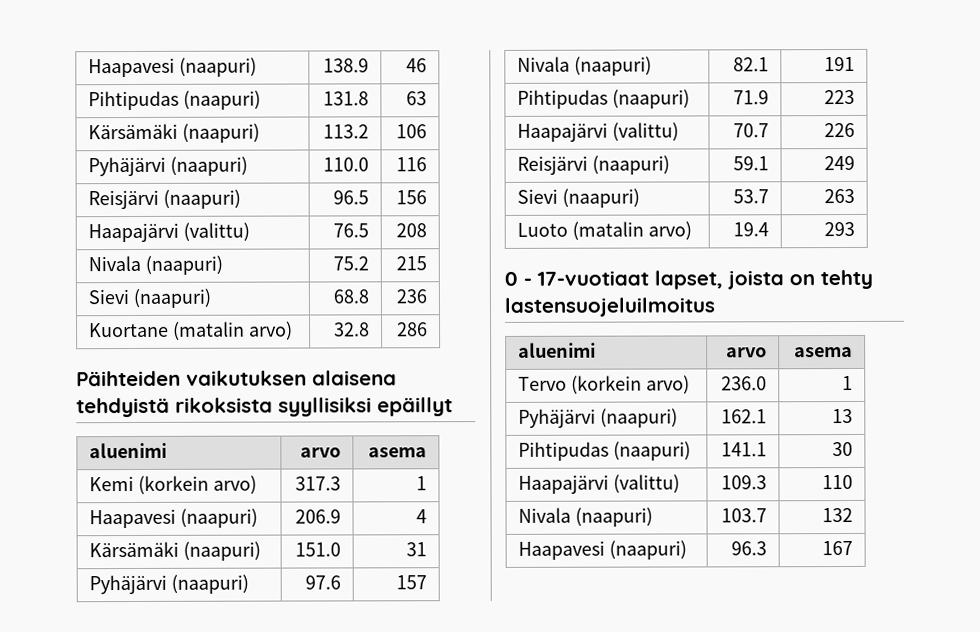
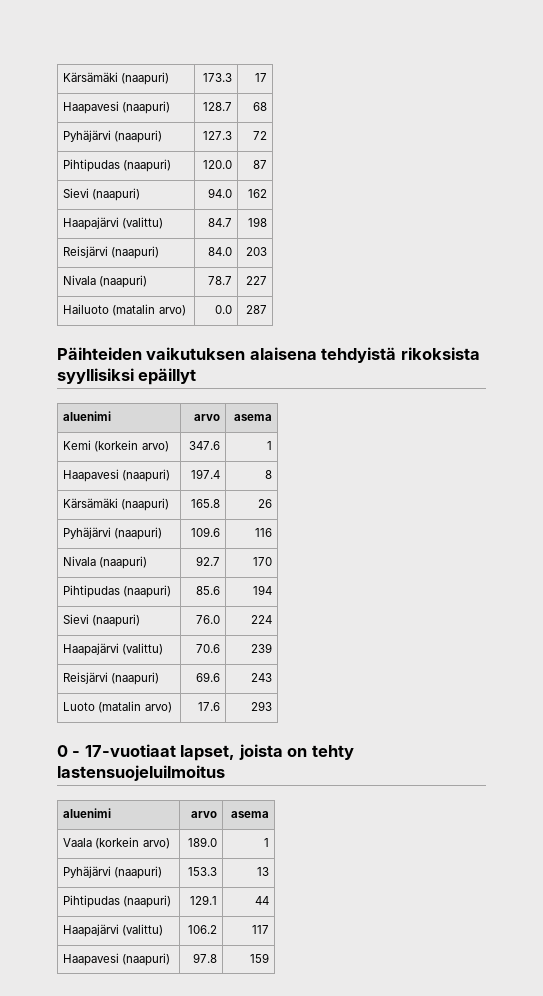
- Haapavesi (naapuri) | 138.9 | 46
- Pihtipudas (naapuri) | 131.8 | 63
- Kärsämäki (naapuri) | 113.2 | 106
- Pyhäjärvi (naapuri) | 110.0 | 116
- Reisjärvi (naapuri) | 96.5 | 156
- Haapajärvi (valittu) | 76.5 | 208
- Nivala (naapuri) | 75.2 | 215
- Sievi (naapuri) | 68.8 | 236
- Kuortane (matalin arvo) | 32.8 | 286
+ Kärsämäki (naapuri) | 173.3 | 17
+ Haapavesi (naapuri) | 128.7 | 68
+ Pyhäjärvi (naapuri) | 127.3 | 72
+ Pihtipudas (naapuri) | 120.0 | 87
+ Sievi (naapuri) | 94.0 | 162
+ Haapajärvi (valittu) | 84.7 | 198
+ Reisjärvi (naapuri) | 84.0 | 203
+ Nivala (naapuri) | 78.7 | 227
+ Hailuoto (matalin arvo) | 0.0 | 287
- Kemi (korkein arvo) | 317.3 | 1
+ Kemi (korkein arvo) | 347.6 | 1
- Haapavesi (naapuri) | 206.9 | 4
- Kärsämäki (naapuri) | 151.0 | 31
- Pyhäjärvi (naapuri) | 97.6 | 157
- Nivala (naapuri) | 82.1 | 191
- Pihtipudas (naapuri) | 71.9 | 223
- Haapajärvi (valittu) | 70.7 | 226
- Reisjärvi (naapuri) | 59.1 | 249
- Sievi (naapuri) | 53.7 | 263
+ Haapavesi (naapuri) | 197.4 | 8
+ Kärsämäki (naapuri) | 165.8 | 26
+ Pyhäjärvi (naapuri) | 109.6 | 116
+ Nivala (naapuri) | 92.7 | 170
+ Pihtipudas (naapuri) | 85.6 | 194
+ Sievi (naapuri) | 76.0 | 224
+ Haapajärvi (valittu) | 70.6 | 239
+ Reisjärvi (naapuri) | 69.6 | 243
- Luoto (matalin arvo) | 19.4 | 293
+ Luoto (matalin arvo) | 17.6 | 293
- Tervo (korkein arvo) | 236.0 | 1
+ Vaala (korkein arvo) | 189.0 | 1
- Pyhäjärvi (naapuri) | 162.1 | 13
+ Pyhäjärvi (naapuri) | 153.3 | 13
- Pihtipudas (naapuri) | 141.1 | 30
- Haapajärvi (valittu) | 109.3 | 110
- Nivala (naapuri) | 103.7 | 132
- Haapavesi (naapuri) | 96.3 | 167
+ Pihtipudas (naapuri) | 129.1 | 44
+ Haapajärvi (valittu) | 106.2 | 117
+ Haapavesi (naapuri) | 97.8 | 159

